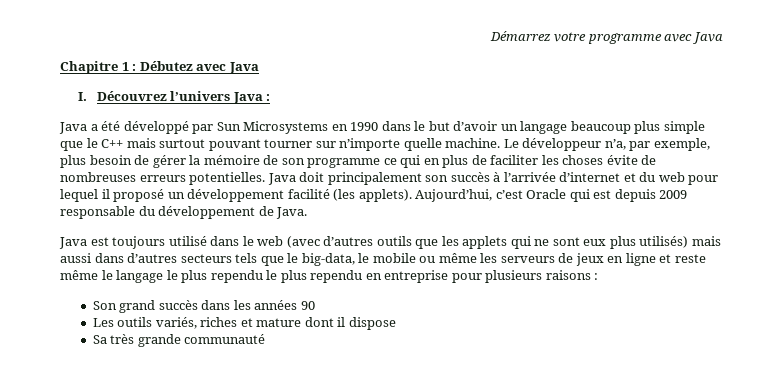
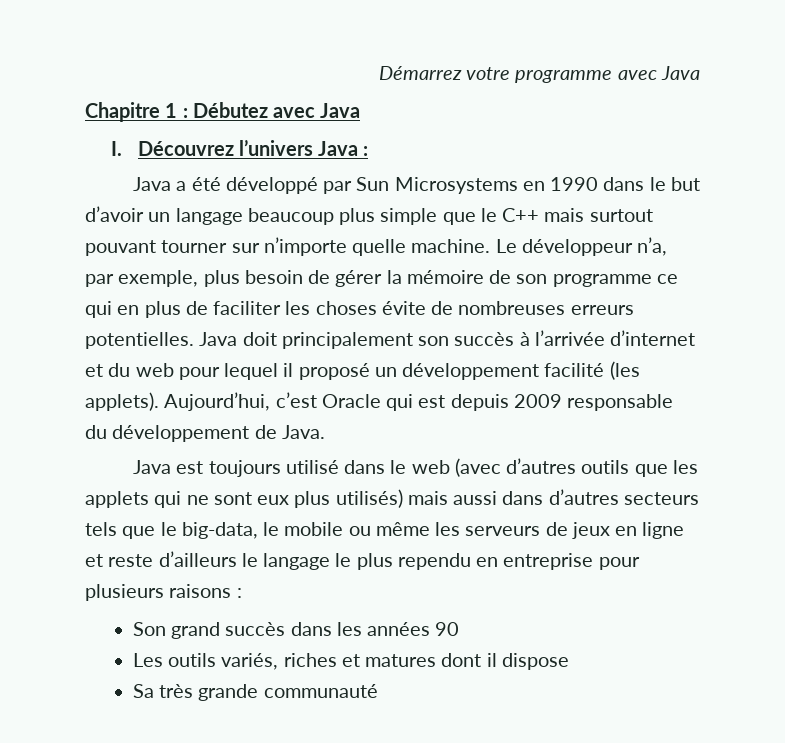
- Java est toujours utilisé dans le web (avec d’autres outils que les applets qui ne sont eux plus utilisés) mais aussi dans d’autres secteurs tels que le big-data, le mobile ou même les serveurs de jeux en ligne et reste même le langage le plus rependu le plus rependu en entreprise pour plusieurs raisons :
+ Java est toujours utilisé dans le web (avec d’autres outils que les applets qui ne sont eux plus utilisés) mais aussi dans d’autres secteurs tels que le big-data, le mobile ou même les serveurs de jeux en ligne et reste d’ailleurs le langage le plus rependu en entreprise pour plusieurs raisons :
- Les outils variés, riches et mature dont il dispose
+ Les outils variés, riches et matures dont il dispose

